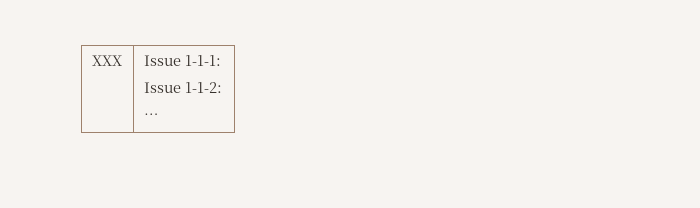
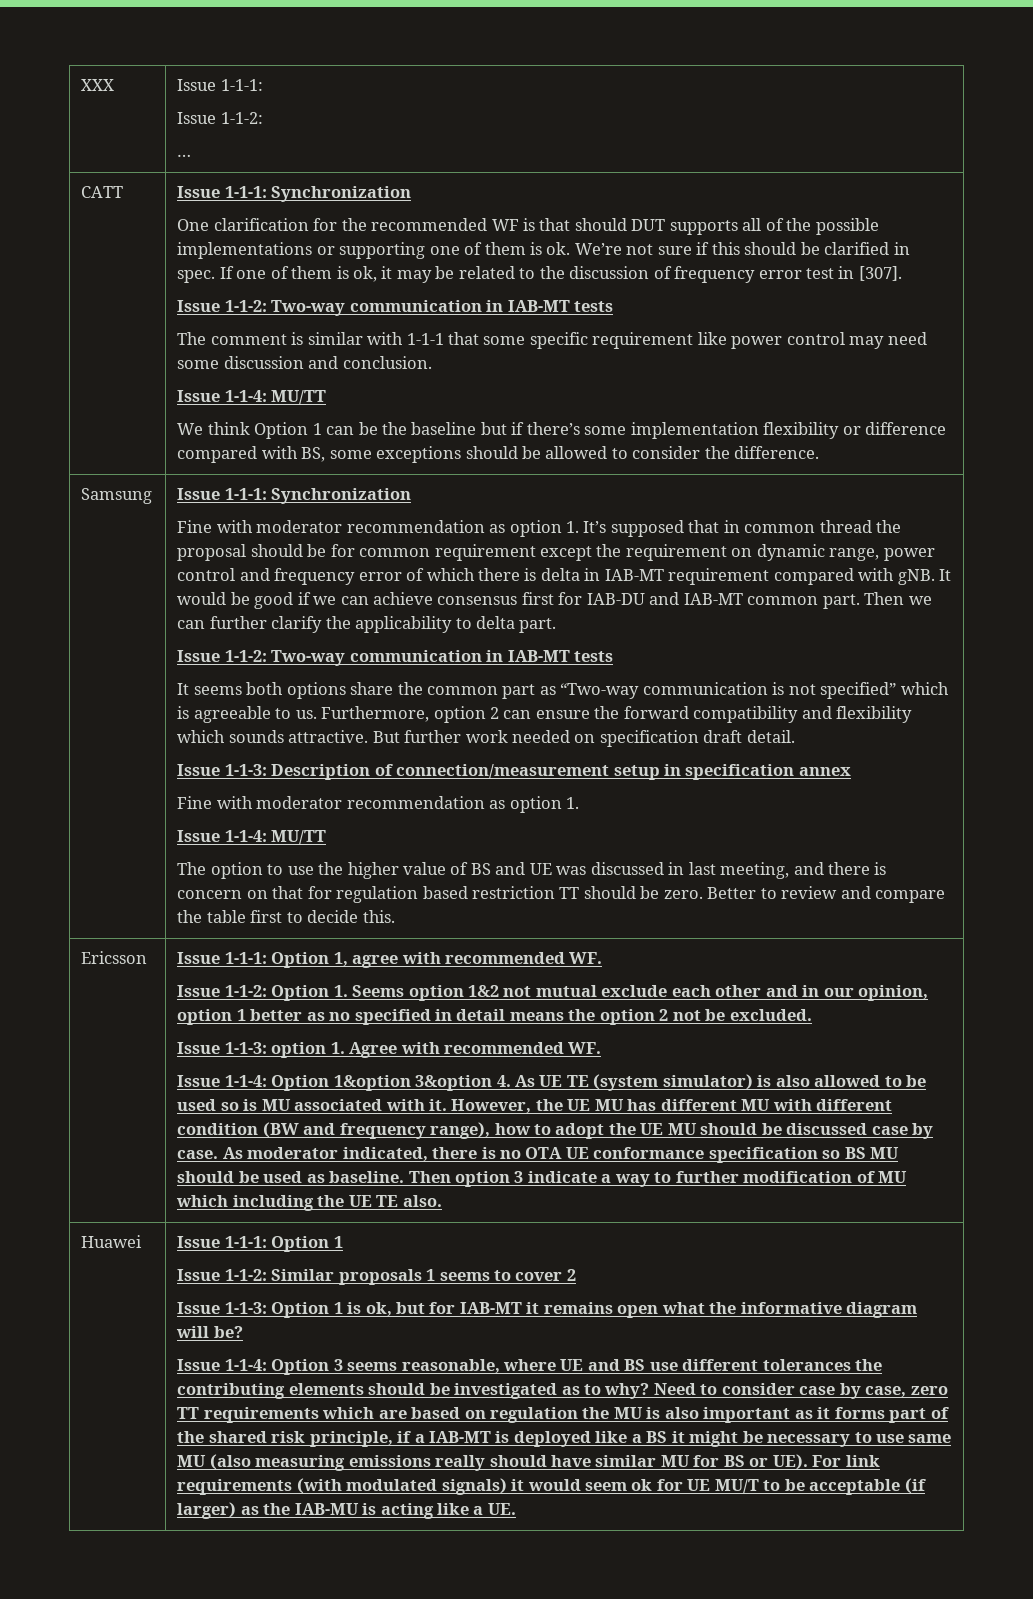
+ CATT | Issue 1-1-1: Synchronization
+ One clarification for the recommended WF is that should DUT supports all of the possible implementations or supporting one of them is ok. We’re not sure if this should be clarified in spec. If one of them is ok, it may be related to the discussion of frequency error test in [307].
+ Issue 1-1-2: Two-way communication in IAB-MT tests
+ The comment is similar with 1-1-1 that some specific requirement like power control may need some discussion and conclusion.
+ Issue 1-1-4: MU/TT
+ We think Option 1 can be the baseline but if there’s some implementation flexibility or difference compared with BS, some exceptions should be allowed to consider the difference.
+ Samsung | Issue 1-1-1: Synchronization
+ Fine with moderator recommendation as option 1. It’s supposed that in common thread the proposal should be for common requirement except the requirement on dynamic range, power control and frequency error of which there is delta in IAB-MT requirement compared with gNB. It would be good if we can achieve consensus first for IAB-DU and IAB-MT common part. Then we can further clarify the applicability to delta part.
+ Issue 1-1-2: Two-way communication in IAB-MT tests
+ It seems both options share the common part as “Two-way communication is not specified” which is agreeable to us. Furthermore, option 2 can ensure the forward compatibility and flexibility which sounds attractive. But further work needed on specification draft detail.
+ Issue 1-1-3: Description of connection/measurement setup in specification annex
+ Fine with moderator recommendation as option 1.
+ Issue 1-1-4: MU/TT
+ The option to use the higher value of BS and UE was discussed in last meeting, and there is concern on that for regulation based restriction TT should be zero. Better to review and compare the table first to decide this.
+ Ericsson | Issue 1-1-1: Option 1, agree with recommended WF.
+ Issue 1-1-2: Option 1. Seems option 1&2 not mutual exclude each other and in our opinion, option 1 better as no specified in detail means the option 2 not be excluded.
+ Issue 1-1-3: option 1. Agree with recommended WF.
+ Issue 1-1-4: Option 1&option 3&option 4. As UE TE (system simulator) is also allowed to be used so is MU associated with it. However, the UE MU has different MU with different condition (BW and frequency range), how to adopt the UE MU should be discussed case by case. As moderator indicated, there is no OTA UE conformance specification so BS MU should be used as baseline. Then option 3 indicate a way to further modification of MU which including the UE TE also.
+ Huawei | Issue 1-1-1: Option 1
+ Issue 1-1-2: Similar proposals 1 seems to cover 2
+ Issue 1-1-3: Option 1 is ok, but for IAB-MT it remains open what the informative diagram will be?
+ Issue 1-1-4: Option 3 seems reasonable, where UE and BS use different tolerances the contributing elements should be investigated as to why? Need to consider case by case, zero TT requirements which are based on regulation the MU is also important as it forms part of the shared risk principle, if a IAB-MT is deployed like a BS it might be necessary to use same MU (also measuring emissions really should have similar MU for BS or UE). For link requirements (with modulated signals) it would seem ok for UE MU/T to be acceptable (if larger) as the IAB-MU is acting like a UE.

